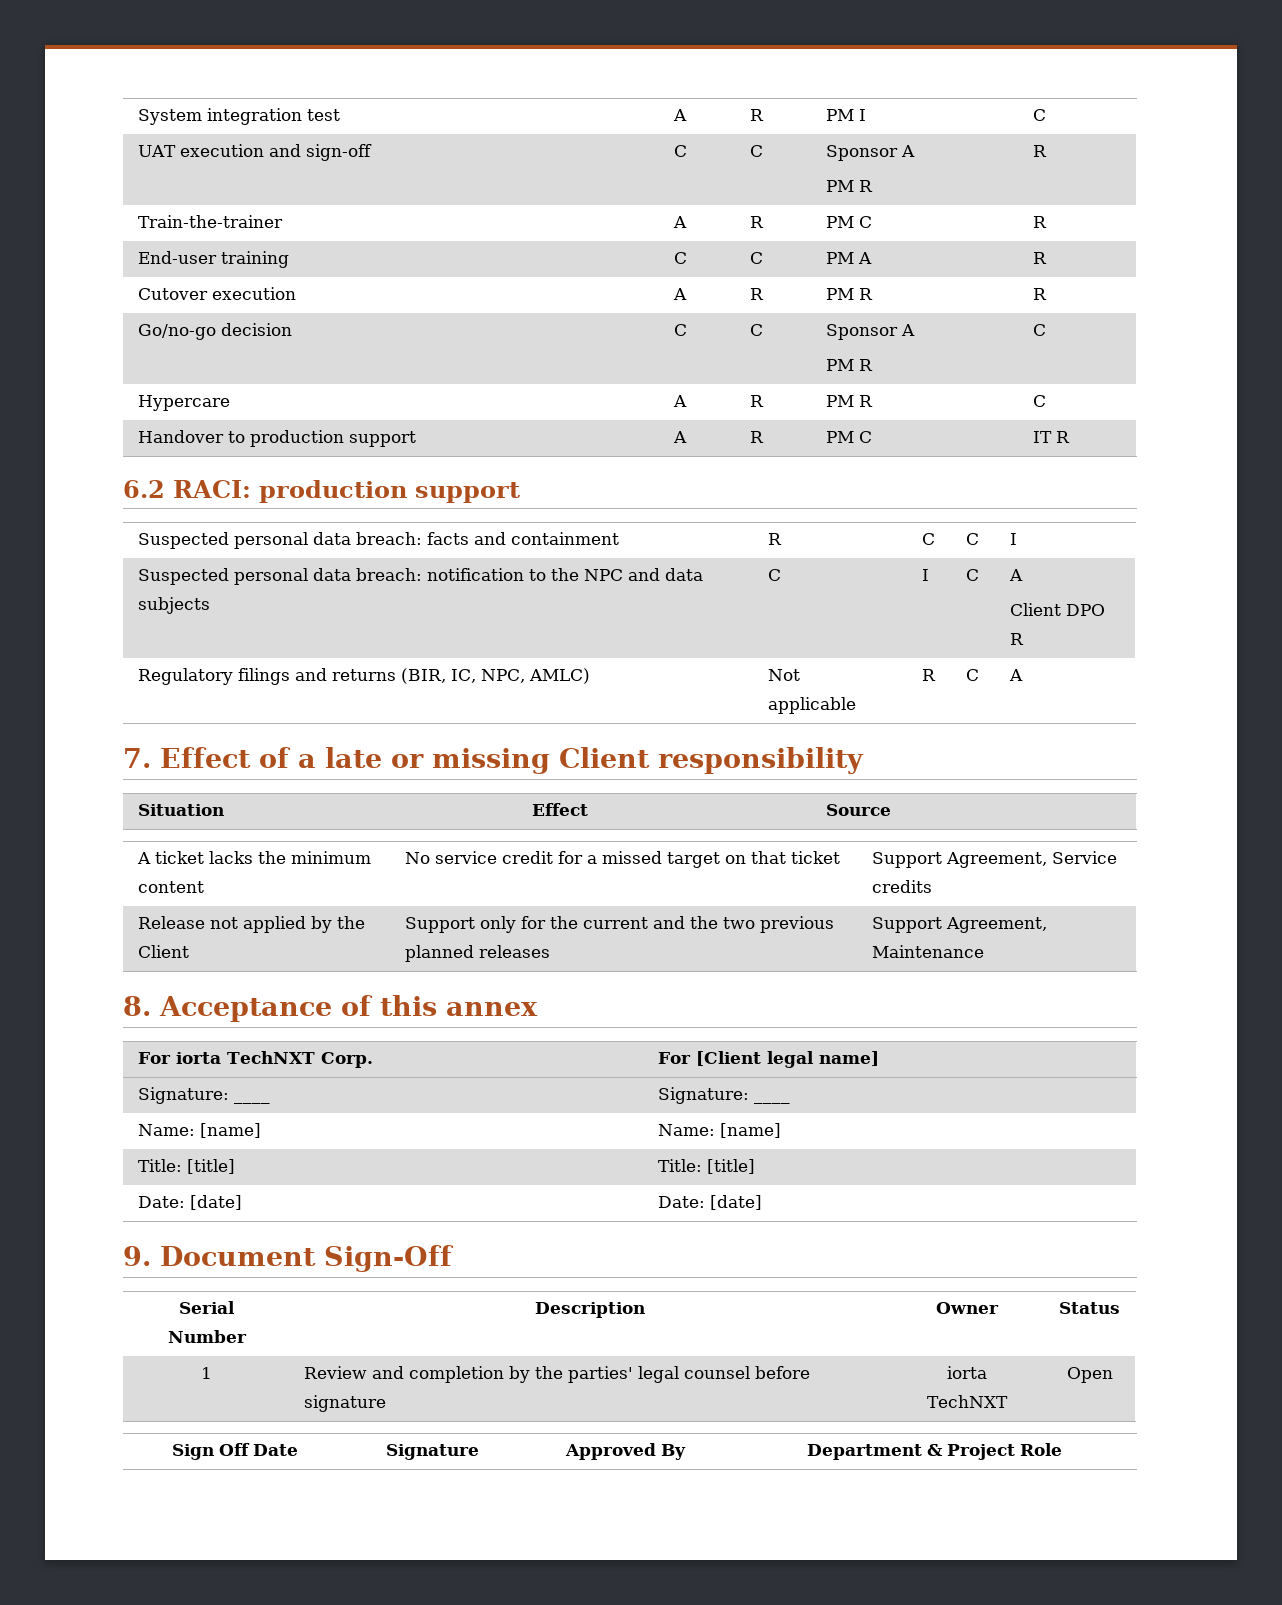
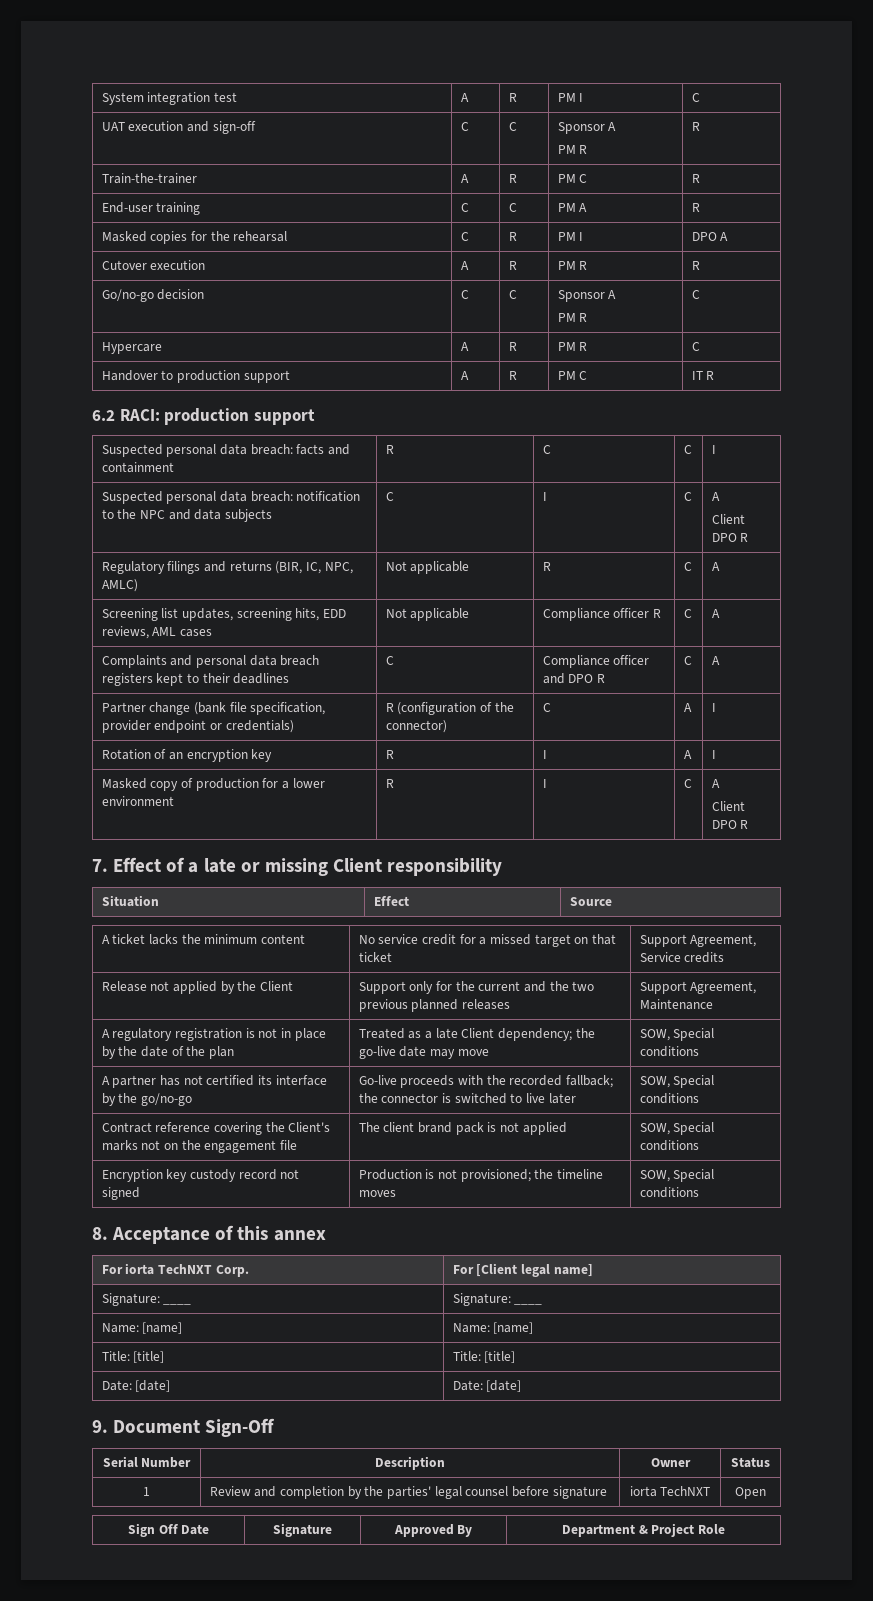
+ Masked copies for the rehearsal | C | R | PM I | DPO A
+ Screening list updates, screening hits, EDD reviews, AML cases | Not applicable | Compliance officer R | C | A
+ Complaints and personal data breach registers kept to their deadlines | C | Compliance officer and DPO R | C | A
+ Partner change (bank file specification, provider endpoint or credentials) | R (configuration of the connector) | C | A | I
+ Rotation of an encryption key | R | I | A | I
+ Masked copy of production for a lower environment | R | I | C | A
+ Client DPO R
+ A regulatory registration is not in place by the date of the plan | Treated as a late Client dependency; the go-live date may move | SOW, Special conditions
+ A partner has not certified its interface by the go/no-go | Go-live proceeds with the recorded fallback; the connector is switched to live later | SOW, Special conditions
+ Contract reference covering the Client's marks not on the engagement file | The client brand pack is not applied | SOW, Special conditions
+ Encryption key custody record not signed | Production is not provisioned; the timeline moves | SOW, Special conditions

